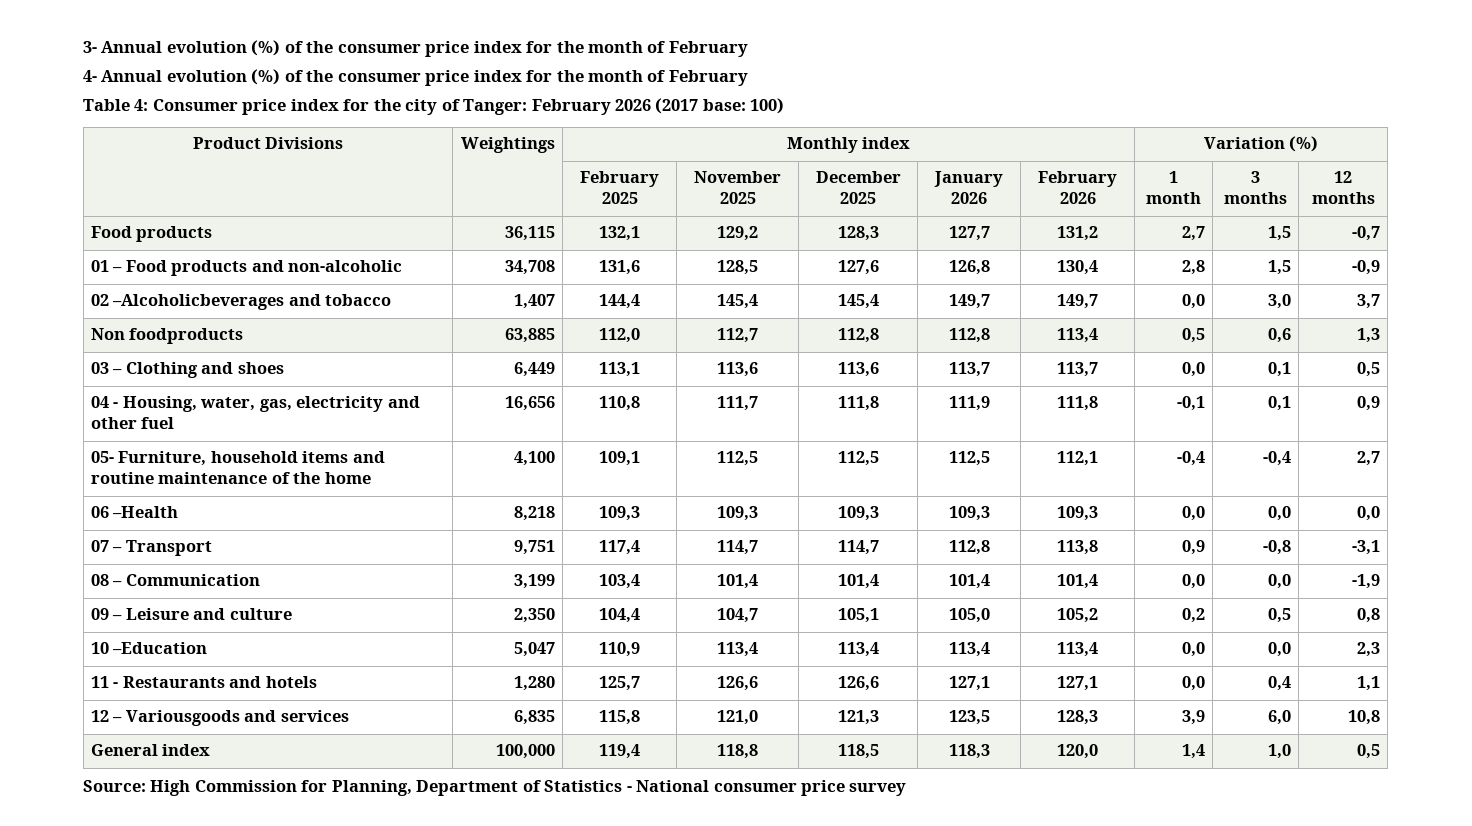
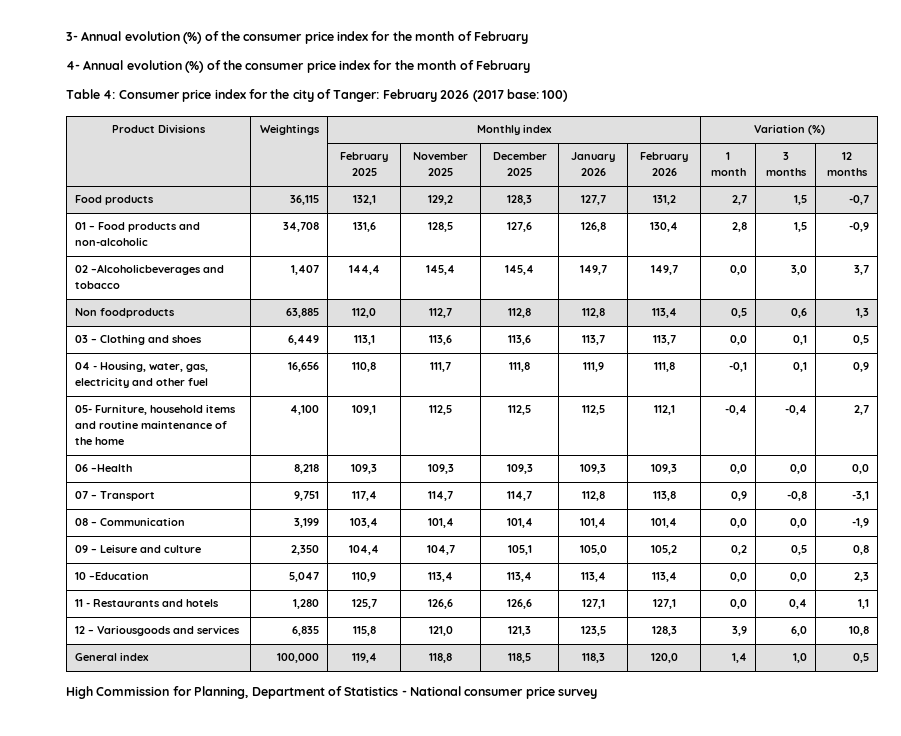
- Source: High Commission for Planning, Department of Statistics - National consumer price survey
+ High Commission for Planning, Department of Statistics - National consumer price survey

